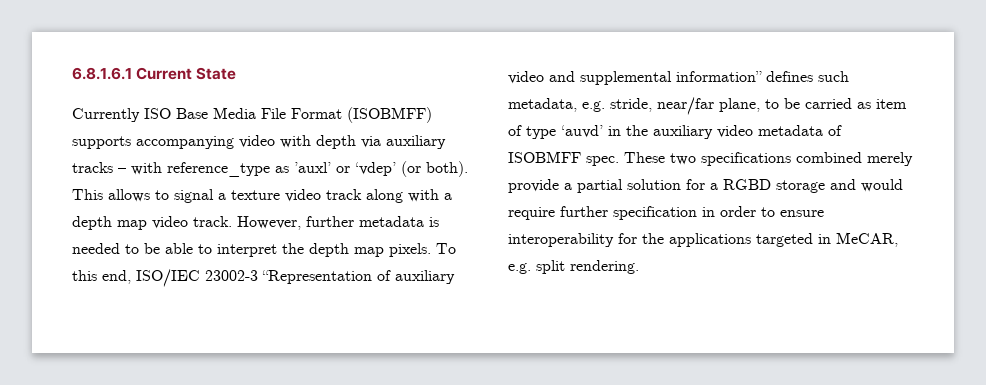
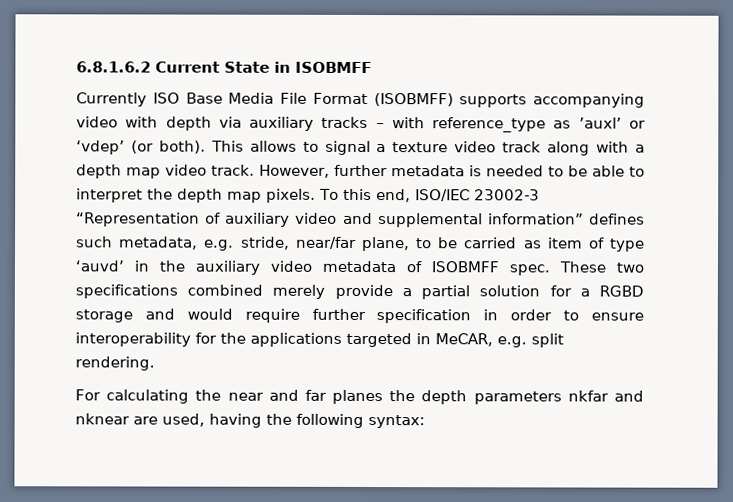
- 6.8.1.6.1 Current State
+ 6.8.1.6.2 Current State in ISOBMFF
+ For calculating the near and far planes the depth parameters nkfar and nknear are used, having the following syntax:

